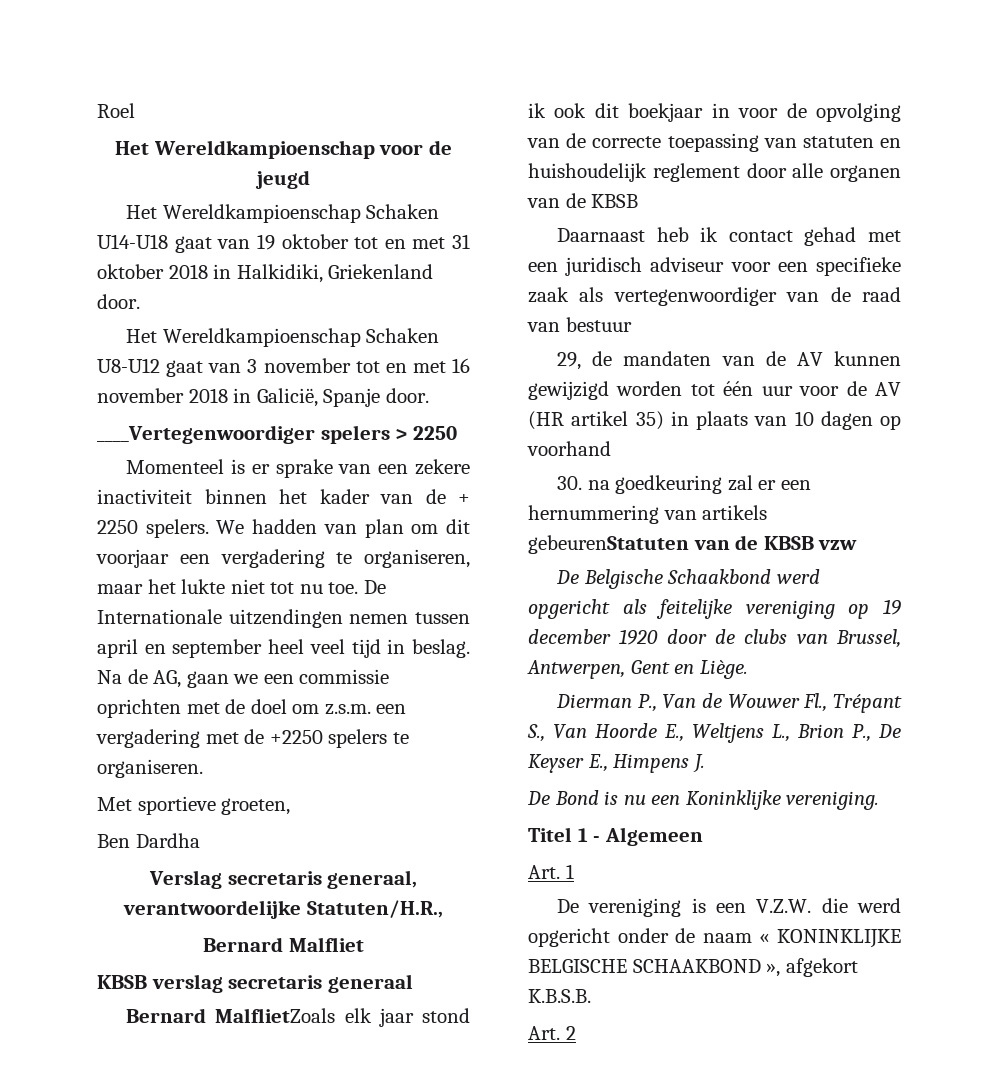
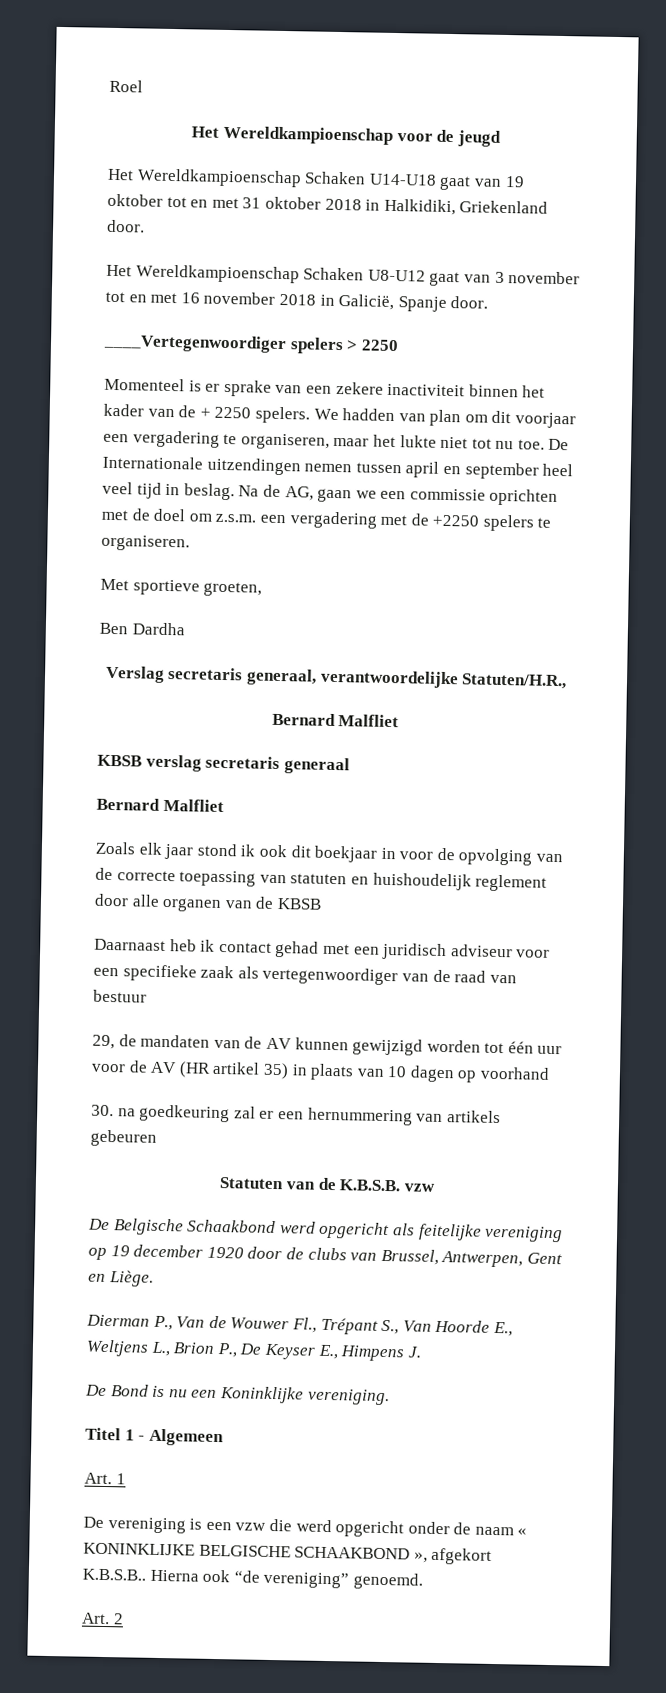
  KBSB verslag secretaris generaal
- Bernard MalflietZoals elk jaar stond ik ook dit boekjaar in voor de opvolging van de correcte toepassing van statuten en huishoudelijk reglement door alle organen van de KBSB
+ Bernard Malfliet
+ Zoals elk jaar stond ik ook dit boekjaar in voor de opvolging van de correcte toepassing van statuten en huishoudelijk reglement door alle organen van de KBSB
- 30. na goedkeuring zal er een hernummering van artikels gebeurenStatuten van de KBSB vzw
+ 30. na goedkeuring zal er een hernummering van artikels gebeuren
+ Statuten van de K.B.S.B. vzw
- De vereniging is een V.Z.W. die werd opgericht onder de naam « KONINKLIJKE BELGISCHE SCHAAKBOND », afgekort K.B.S.B.
+ De vereniging is een vzw die werd opgericht onder de naam « KONINKLIJKE BELGISCHE SCHAAKBOND », afgekort K.B.S.B.. Hierna ook “de vereniging” genoemd.

